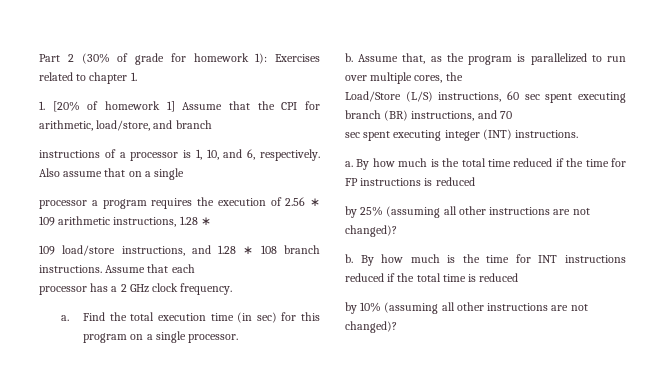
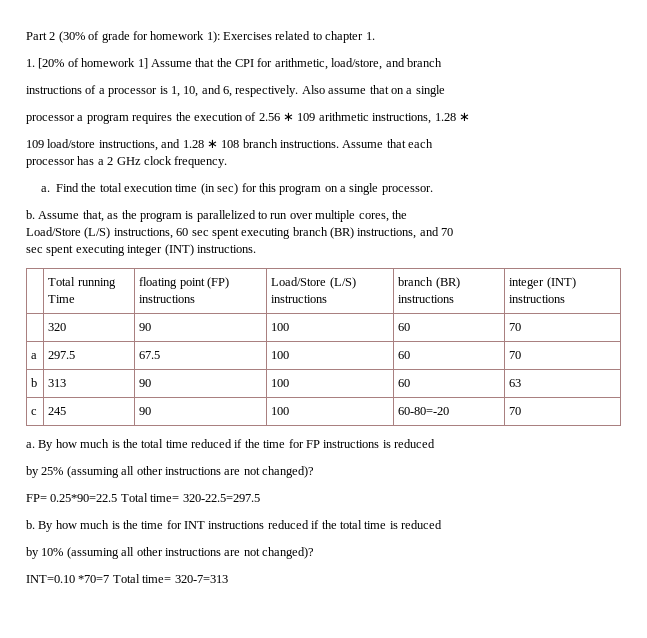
+ | Total running Time | floating point (FP) instructions | Load/Store (L/S) instructions | branch (BR) instructions | integer (INT) instructions
+ | 320 | 90 | 100 | 60 | 70
+ a | 297.5 | 67.5 | 100 | 60 | 70
+ b | 313 | 90 | 100 | 60 | 63
+ c | 245 | 90 | 100 | 60-80=-20 | 70
+ FP= 0.25*90=22.5 Total time= 320-22.5=297.5
+ INT=0.10 *70=7 Total time= 320-7=313

